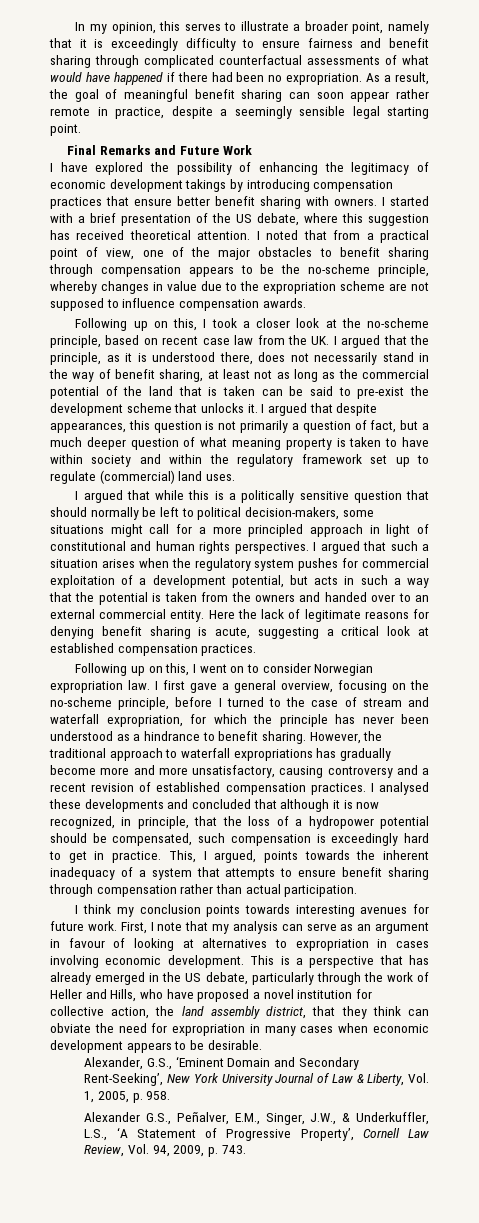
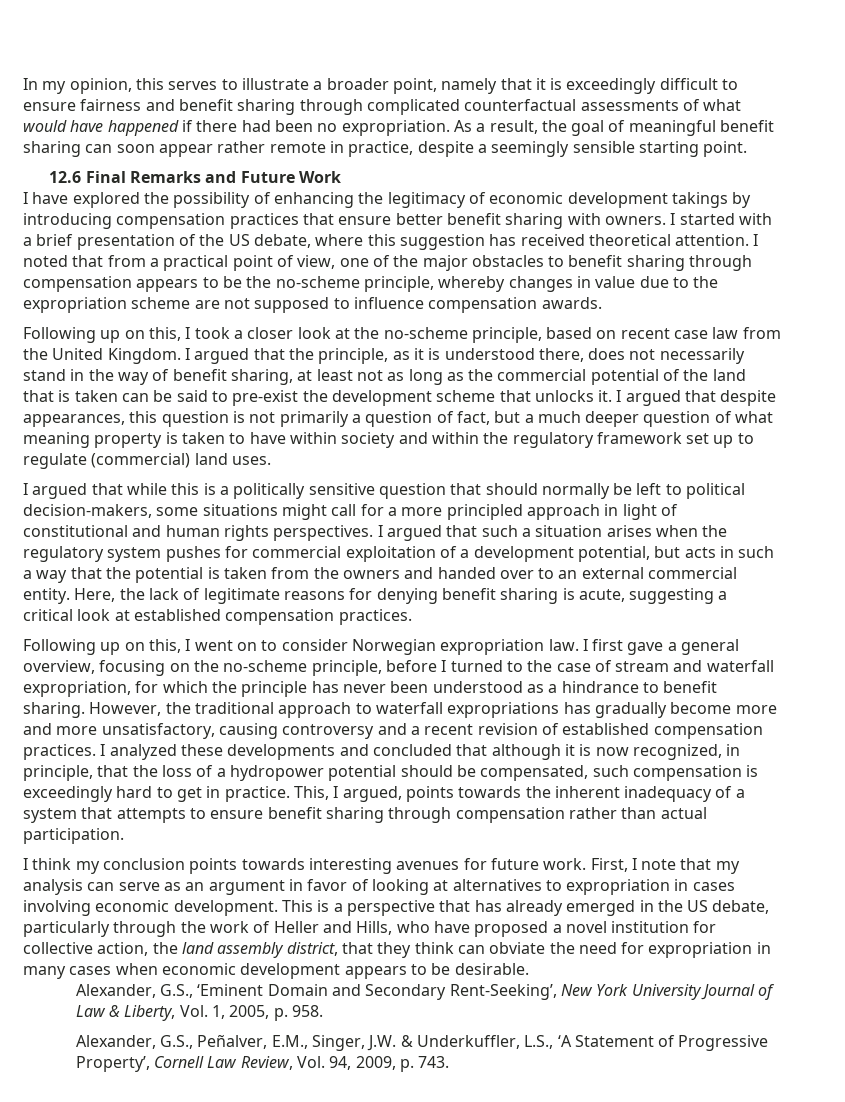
- In my opinion, this serves to illustrate a broader point, namely that it is exceedingly difficulty to ensure fairness and benefit sharing through complicated counterfactual assessments of what would have happened if there had been no expropriation.
+ In my opinion, this serves to illustrate a broader point, namely that it is exceedingly difficult to ensure fairness and benefit sharing through complicated counterfactual assessments of what would have happened if there had been no expropriation.
- As a result, the goal of meaningful benefit sharing can soon appear rather remote in practice, despite a seemingly sensible legal starting point.
+ As a result, the goal of meaningful benefit sharing can soon appear rather remote in practice, despite a seemingly sensible starting point.
- Final Remarks and Future Work
+ 12.6 Final Remarks and Future Work
- Following up on this, I took a closer look at the no-scheme principle, based on recent case law from the UK. I argued that the principle, as it is understood there, does not necessarily stand in the way of benefit sharing, at least not as long as the commercial potential of the land that is taken can be said to pre-exist the development scheme that unlocks it.
+ Following up on this, I took a closer look at the no-scheme principle, based on recent case law from the United Kingdom. I argued that the principle, as it is understood there, does not necessarily stand in the way of benefit sharing, at least not as long as the commercial potential of the land that is taken can be said to pre-exist the development scheme that unlocks it.
- Here the lack of legitimate reasons for denying benefit sharing is acute, suggesting a critical look at established compensation practices.
+ Here, the lack of legitimate reasons for denying benefit sharing is acute, suggesting a critical look at established compensation practices.
- I analysed these developments and concluded that although it is now recognized, in principle, that the loss of a hydropower potential should be compensated, such compensation is exceedingly hard to get in practice.
+ I analyzed these developments and concluded that although it is now recognized, in principle, that the loss of a hydropower potential should be compensated, such compensation is exceedingly hard to get in practice.
- First, I note that my analysis can serve as an argument in favour of looking at alternatives to expropriation in cases involving economic development.
+ First, I note that my analysis can serve as an argument in favor of looking at alternatives to expropriation in cases involving economic development.
- Alexander G.S., Peñalver, E.M., Singer, J.W., & Underkuffler, L.S., ‘A Statement of Progressive Property’, Cornell Law Review, Vol. 94, 2009, p. 743.
+ Alexander, G.S., Peñalver, E.M., Singer, J.W. & Underkuffler, L.S., ‘A Statement of Progressive Property’, Cornell Law Review, Vol. 94, 2009, p. 743.

